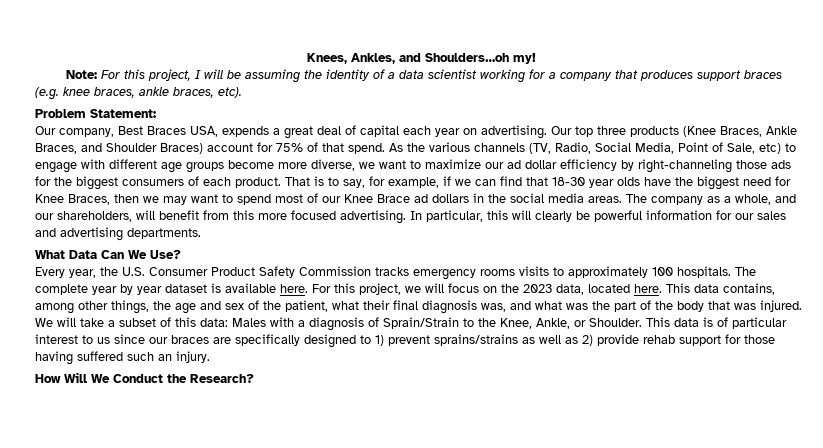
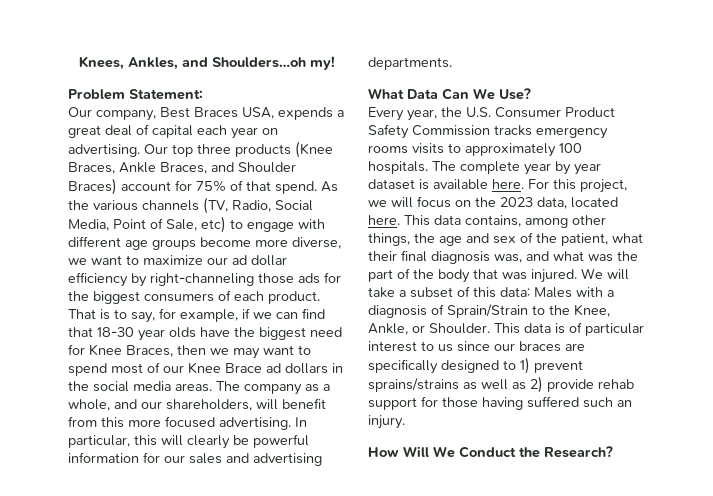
- Note: For this project, I will be assuming the identity of a data scientist working for a company that produces support braces (e.g. knee braces, ankle braces, etc).

